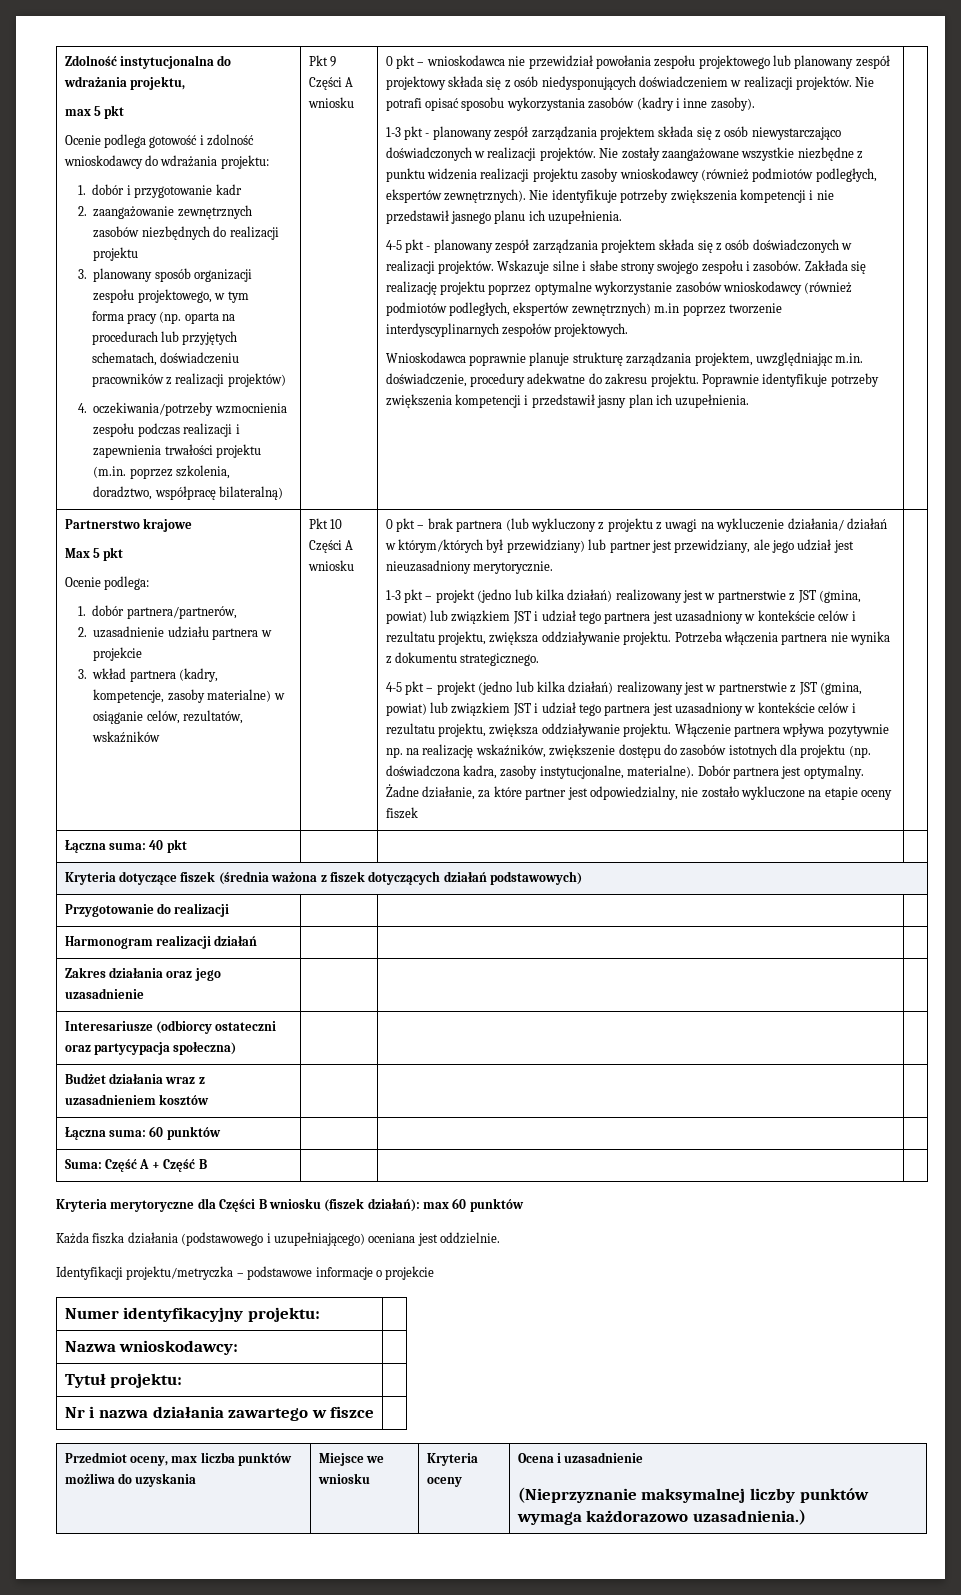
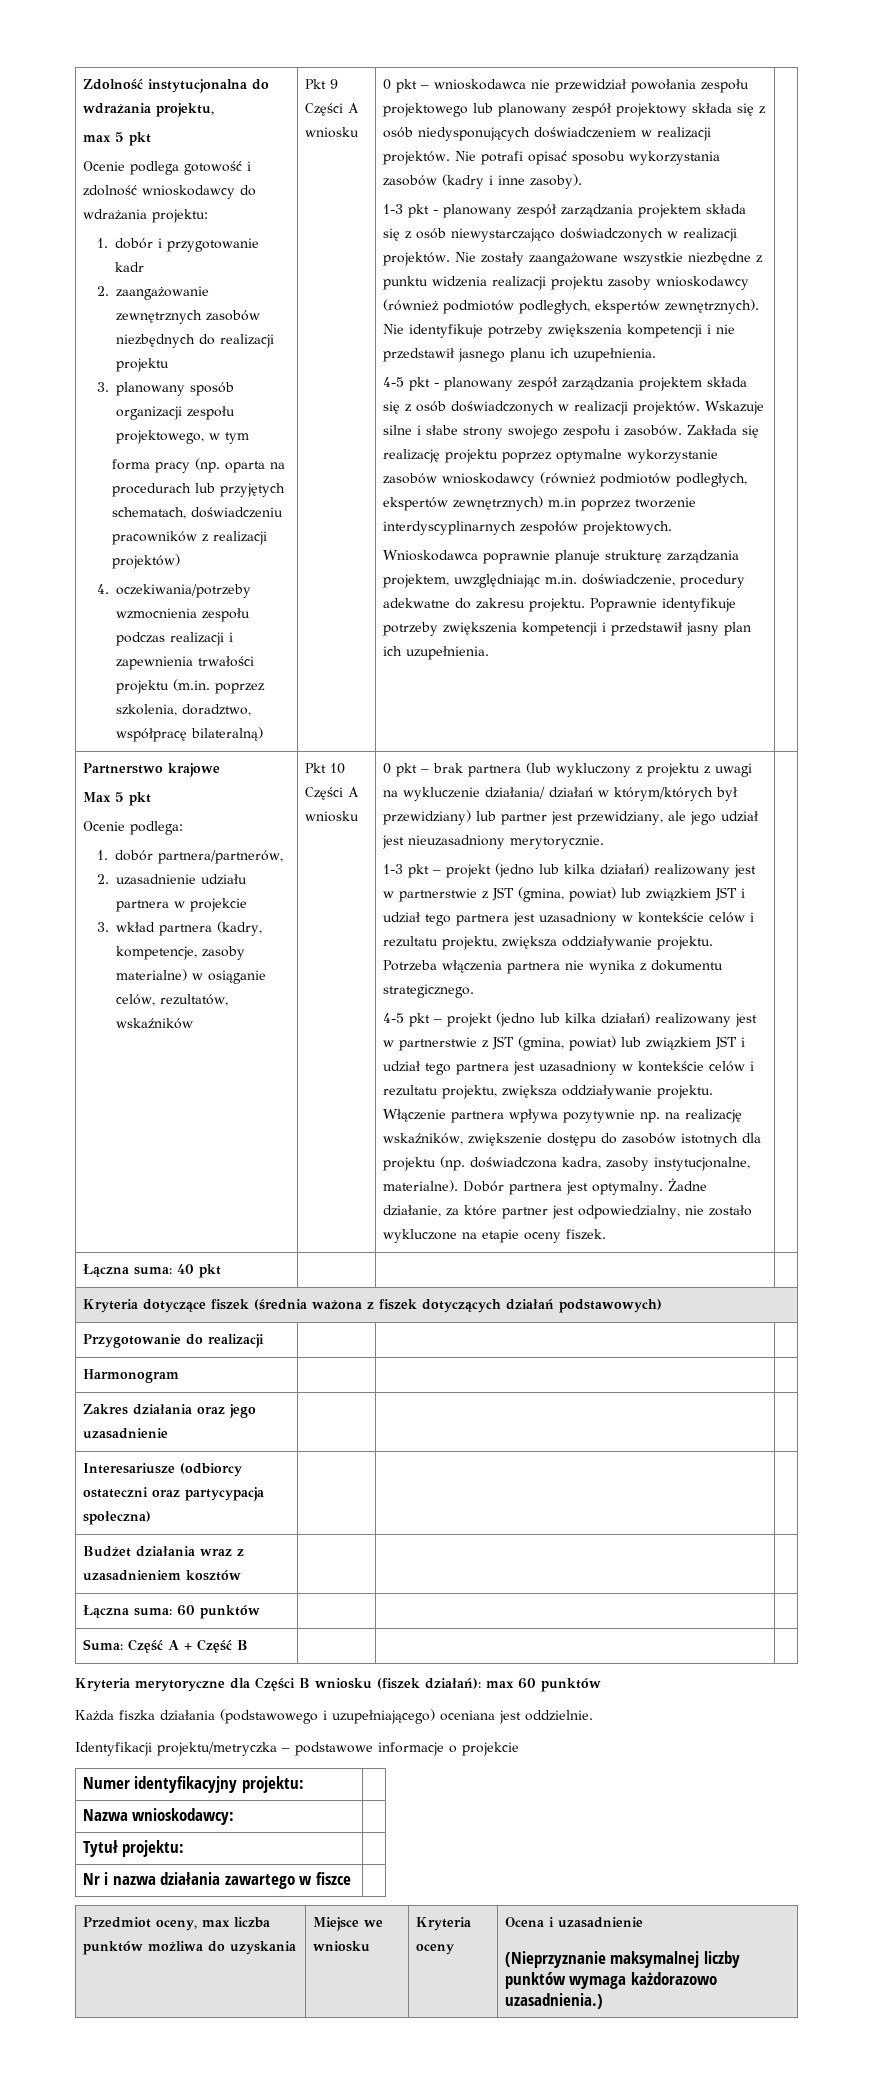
- Żadne działanie, za które partner jest odpowiedzialny, nie zostało wykluczone na etapie oceny fiszek
+ Żadne działanie, za które partner jest odpowiedzialny, nie zostało wykluczone na etapie oceny fiszek.
- Harmonogram realizacji działań | | |
+ Harmonogram | | |

